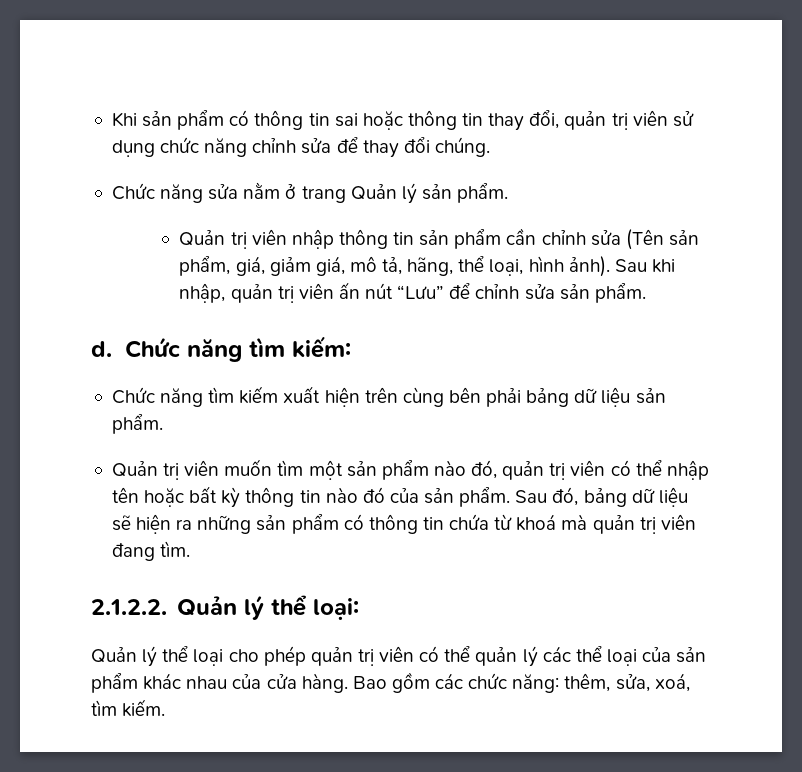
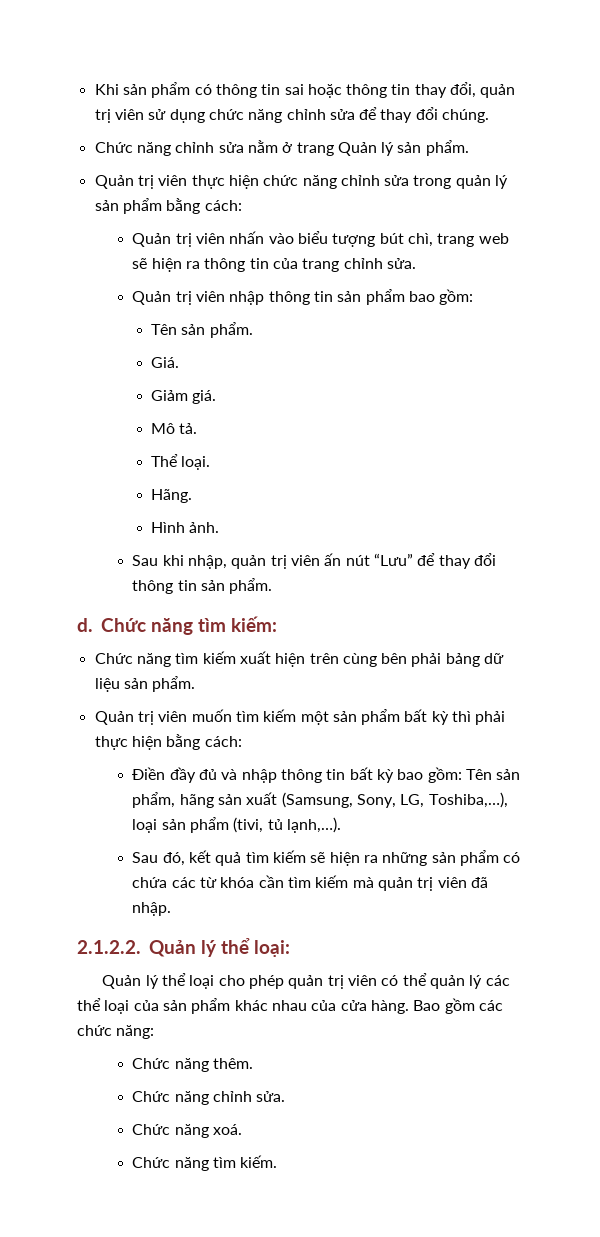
- Chức năng sửa nằm ở trang Quản lý sản phẩm.
+ Chức năng chỉnh sửa nằm ở trang Quản lý sản phẩm.
+ Quản trị viên thực hiện chức năng chỉnh sửa trong quản lý sản phẩm bằng cách:
+ Quản trị viên nhấn vào biểu tượng bút chì, trang web sẽ hiện ra thông tin của trang chỉnh sửa.
- Quản trị viên nhập thông tin sản phẩm cần chỉnh sửa (Tên sản phẩm, giá, giảm giá, mô tả, hãng, thể loại, hình ảnh). Sau khi nhập, quản trị viên ấn nút “Lưu” để chỉnh sửa sản phẩm.
+ Quản trị viên nhập thông tin sản phẩm bao gồm:
+ Tên sản phẩm.
+ Giá.
+ Giảm giá.
+ Mô tả.
+ Thể loại.
+ Hãng.
+ Hình ảnh.
+ Sau khi nhập, quản trị viên ấn nút “Lưu” để thay đổi thông tin sản phẩm.
- Quản trị viên muốn tìm một sản phẩm nào đó, quản trị viên có thể nhập tên hoặc bất kỳ thông tin nào đó của sản phẩm. Sau đó, bảng dữ liệu sẽ hiện ra những sản phẩm có thông tin chứa từ khoá mà quản trị viên đang tìm.
+ Quản trị viên muốn tìm kiếm một sản phẩm bất kỳ thì phải thực hiện bằng cách:
+ Điền đầy đủ và nhập thông tin bất kỳ bao gồm: Tên sản phẩm, hãng sản xuất (Samsung, Sony, LG, Toshiba,…), loại sản phẩm (tivi, tủ lạnh,…).
+ Sau đó, kết quả tìm kiếm sẽ hiện ra những sản phẩm có chứa các từ khóa cần tìm kiếm mà quản trị viên đã nhập.
- Bao gồm các chức năng: thêm, sửa, xoá, tìm kiếm.
+ Bao gồm các chức năng:
+ Chức năng thêm.
+ Chức năng chỉnh sửa.
+ Chức năng xoá.
+ Chức năng tìm kiếm.

